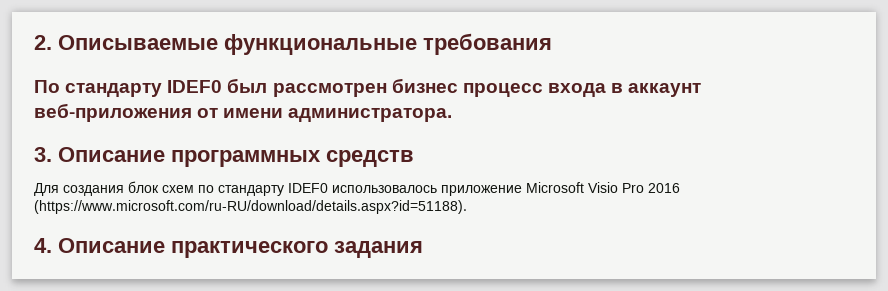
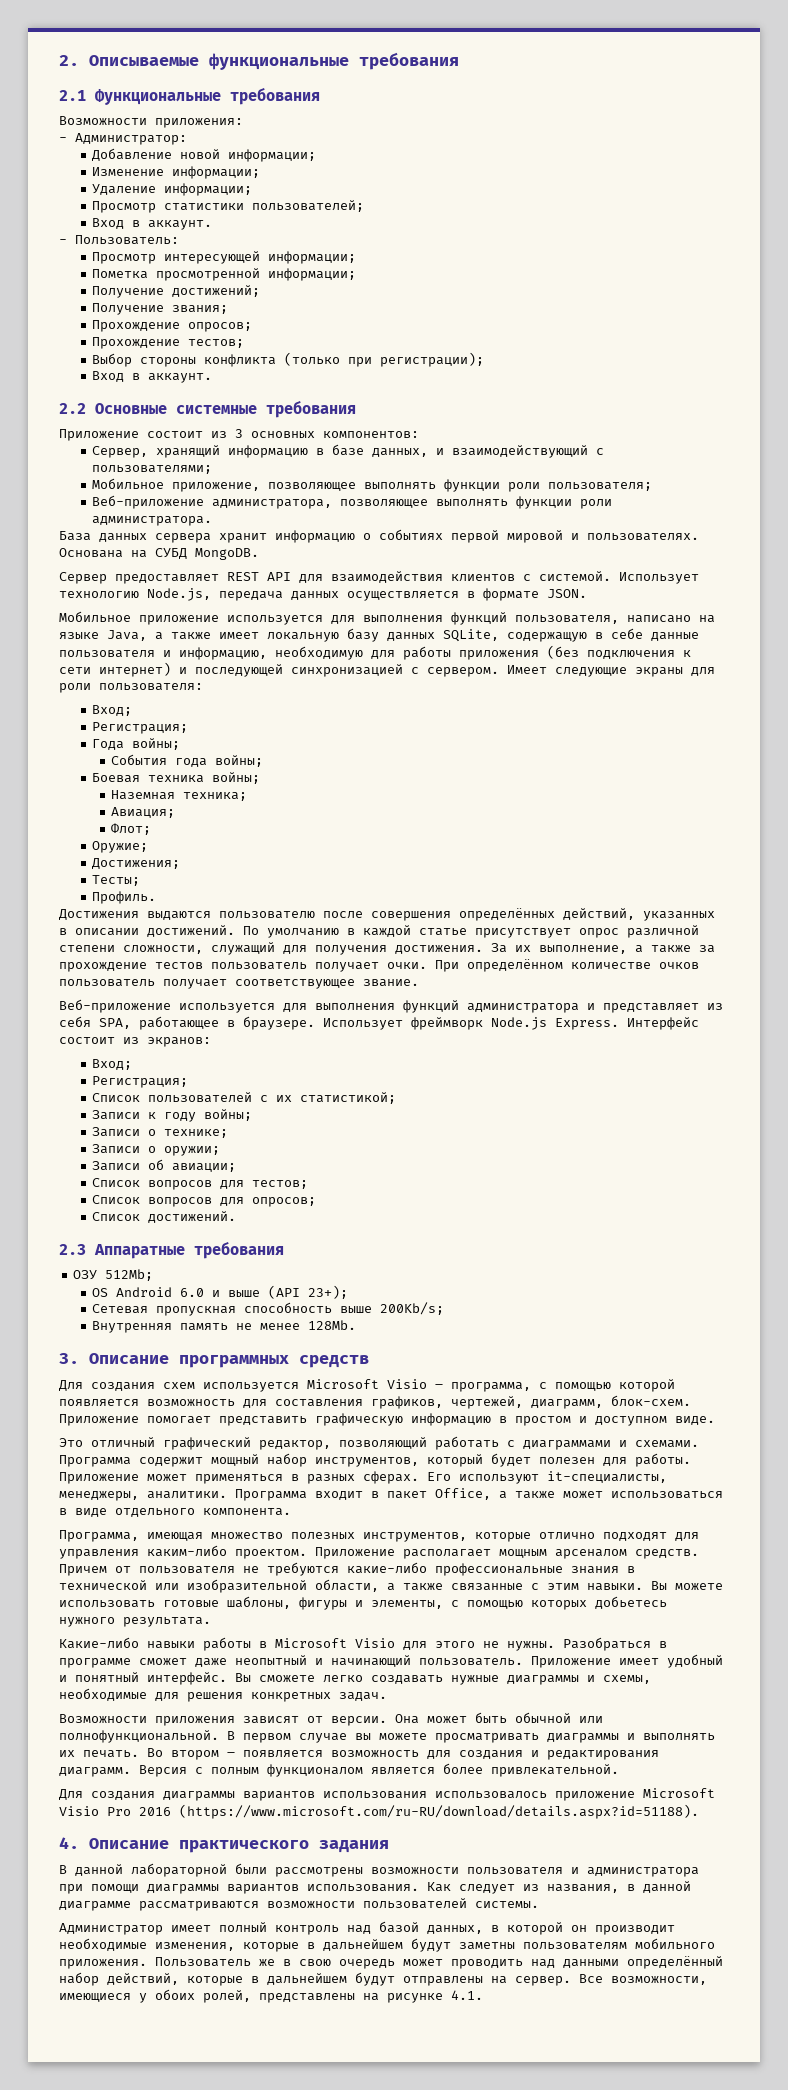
- По стандарту IDEF0 был рассмотрен бизнес процесс входа в аккаунт веб-приложения от имени администратора.
+ 2.1 Функциональные требования
+ Возможности приложения:
+ - Администратор:
+ Добавление новой информации;
+ Изменение информации;
+ Удаление информации;
+ Просмотр статистики пользователей;
+ Вход в аккаунт.
+ - Пользователь:
+ Просмотр интересующей информации;
+ Пометка просмотренной информации;
+ Получение достижений;
+ Получение звания;
+ Прохождение опросов;
+ Прохождение тестов;
+ Выбор стороны конфликта (только при регистрации);
+ Вход в аккаунт.
+ 2.2 Основные системные требования
+ Приложение состоит из 3 основных компонентов:
+ Сервер, хранящий информацию в базе данных, и взаимодействующий с пользователями;
+ Мобильное приложение, позволяющее выполнять функции роли пользователя;
+ Веб-приложение администратора, позволяющее выполнять функции роли администратора.
+ База данных сервера хранит информацию о событиях первой мировой и пользователях. Основана на СУБД MongoDB.
+ Сервер предоставляет REST API для взаимодействия клиентов с системой. Использует технологию Node.js, передача данных осуществляется в формате JSON.
+ Мобильное приложение используется для выполнения функций пользователя, написано на языке Java, а также имеет локальную базу данных SQLite, содержащую в себе данные пользователя и информацию, необходимую для работы приложения (без подключения к сети интернет) и последующей синхронизацией с сервером. Имеет следующие экраны для роли пользователя:
+ Вход;
+ Регистрация;
+ Года войны;
+ События года войны;
+ Боевая техника войны;
+ Наземная техника;
+ Авиация;
+ Флот;
+ Оружие;
+ Достижения;
+ Тесты;
+ Профиль.
+ Достижения выдаются пользователю после совершения определённых действий, указанных в описании достижений. По умолчанию в каждой статье присутствует опрос различной степени сложности, служащий для получения достижения. За их выполнение, а также за прохождение тестов пользователь получает очки. При определённом количестве очков пользователь получает соответствующее звание.
+ Веб-приложение используется для выполнения функций администратора и представляет из себя SPA, работающее в браузере. Использует фреймворк Node.js Express. Интерфейс состоит из экранов:
+ Вход;
+ Регистрация;
+ Список пользователей с их статистикой;
+ Записи к году войны;
+ Записи о технике;
+ Записи о оружии;
+ Записи об авиации;
+ Список вопросов для тестов;
+ Список вопросов для опросов;
+ Список достижений.
+ 2.3 Аппаратные требования
+ ОЗУ 512Mb;
+ OS Android 6.0 и выше (API 23+);
+ Сетевая пропускная способность выше 200Kb/s;
+ Внутренняя память не менее 128Mb.
- Для создания блок схем по стандарту IDEF0 использовалось приложение Microsoft Visio Pro 2016 (https://www.microsoft.com/ru-RU/download/details.aspx?id=51188).
+ Для создания схем используется Microsoft Visio – программа, с помощью которой появляется возможность для составления графиков, чертежей, диаграмм, блок-схем. Приложение помогает представить графическую информацию в простом и доступном виде.
+ Это отличный графический редактор, позволяющий работать с диаграммами и схемами. Программа содержит мощный набор инструментов, который будет полезен для работы. Приложение может применяться в разных сферах. Его используют it-специалисты, менеджеры, аналитики. Программа входит в пакет Office, а также может использоваться в виде отдельного компонента.
+ Программа, имеющая множество полезных инструментов, которые отлично подходят для управления каким-либо проектом. Приложение располагает мощным арсеналом средств. Причем от пользователя не требуются какие-либо профессиональные знания в технической или изобразительной области, а также связанные с этим навыки. Вы можете использовать готовые шаблоны, фигуры и элементы, с помощью которых добьетесь нужного результата.
+ Какие-либо навыки работы в Microsoft Visio для этого не нужны. Разобраться в программе сможет даже неопытный и начинающий пользователь. Приложение имеет удобный и понятный интерфейс. Вы сможете легко создавать нужные диаграммы и схемы, необходимые для решения конкретных задач.
+ Возможности приложения зависят от версии. Она может быть обычной или полнофункциональной. В первом случае вы можете просматривать диаграммы и выполнять их печать. Во втором – появляется возможность для создания и редактирования диаграмм. Версия с полным функционалом является более привлекательной.
+ Для создания диаграммы вариантов использования использовалось приложение Microsoft Visio Pro 2016 (https://www.microsoft.com/ru-RU/download/details.aspx?id=51188).
+ В данной лабораторной были рассмотрены возможности пользователя и администратора при помощи диаграммы вариантов использования. Как следует из названия, в данной диаграмме рассматриваются возможности пользователей системы.
+ Администратор имеет полный контроль над базой данных, в которой он производит необходимые изменения, которые в дальнейшем будут заметны пользователям мобильного приложения. Пользователь же в свою очередь может проводить над данными определённый набор действий, которые в дальнейшем будут отправлены на сервер. Все возможности, имеющиеся у обоих ролей, представлены на рисунке 4.1.

